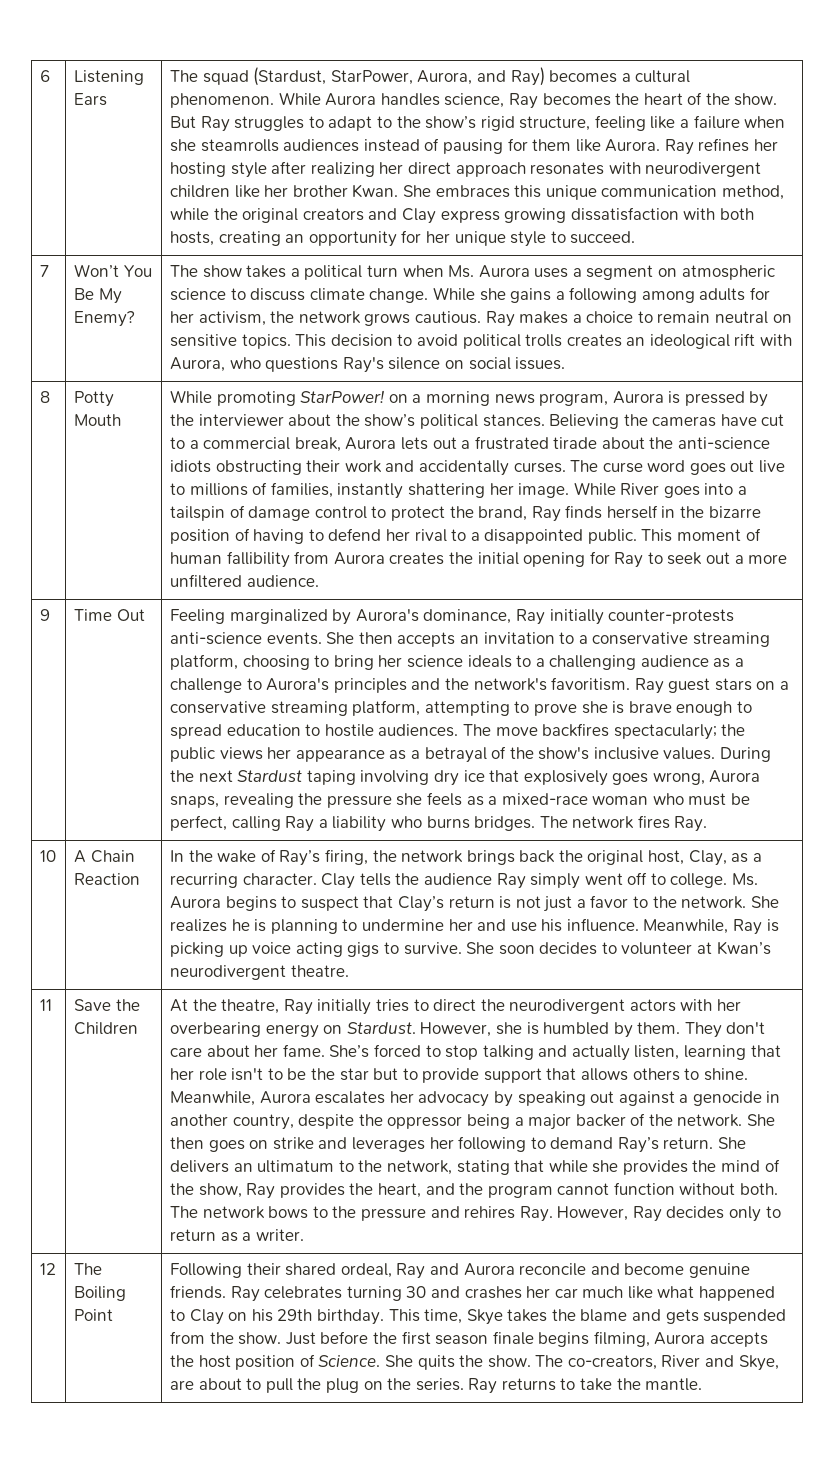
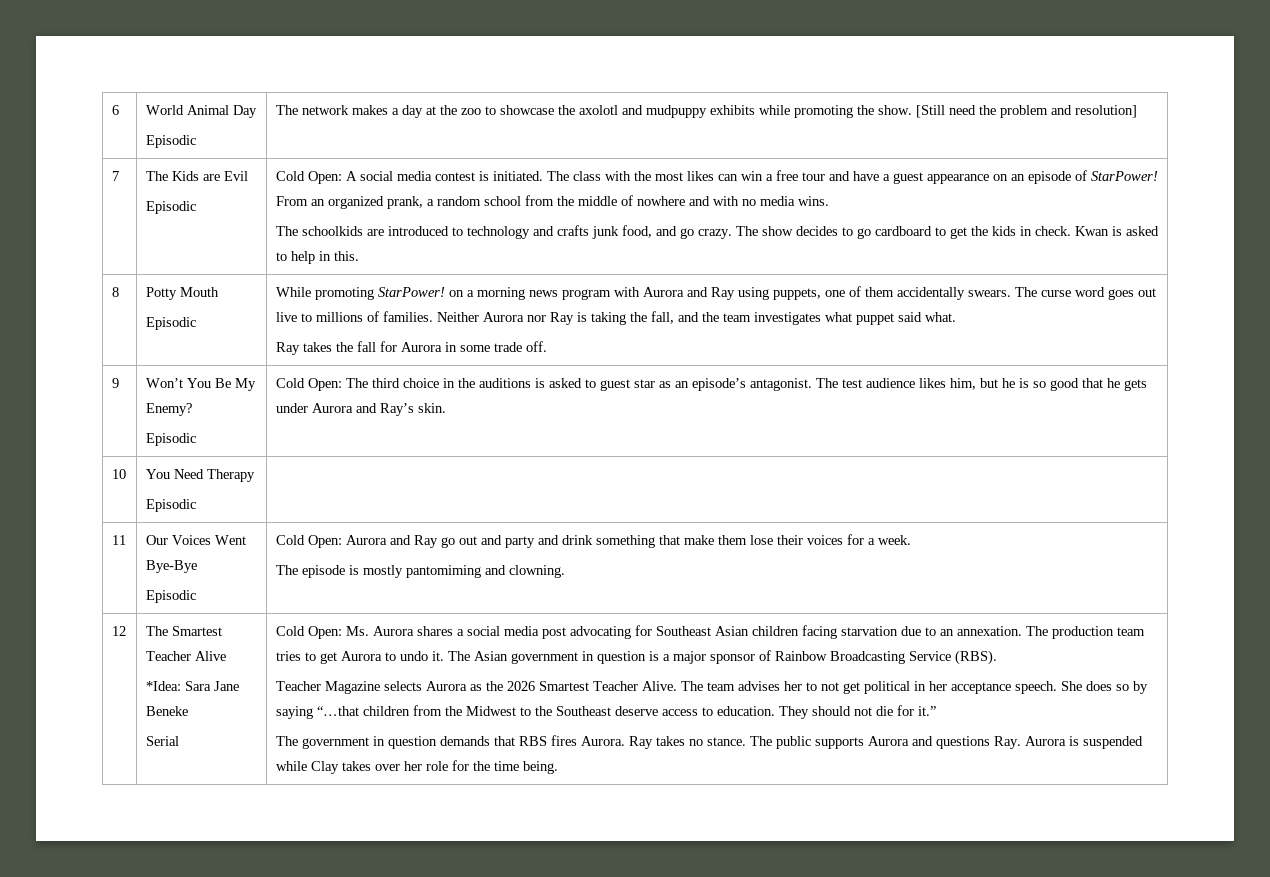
- Listening Ears | The squad (Stardust, StarPower, Aurora, and Ray) becomes a cultural phenomenon. While Aurora handles science, Ray becomes the heart of the show. But Ray struggles to adapt to the show’s rigid structure, feeling like a failure when she steamrolls audiences instead of pausing for them like Aurora. Ray refines her hosting style after realizing her direct approach resonates with neurodivergent children like her brother Kwan. She embraces this unique communication method, while the original creators and Clay express growing dissatisfaction with both hosts, creating an opportunity for her unique style to succeed.
- 7 | Won’t You Be My Enemy? | The show takes a political turn when Ms. Aurora uses a segment on atmospheric science to discuss climate change. While she gains a following among adults for her activism, the network grows cautious. Ray makes a choice to remain neutral on sensitive topics. This decision to avoid political trolls creates an ideological rift with Aurora, who questions Ray's silence on social issues.
+ World Animal Day
+ Episodic | The network makes a day at the zoo to showcase the axolotl and mudpuppy exhibits while promoting the show. [Still need the problem and resolution]
+ 7 | The Kids are Evil
+ Episodic | Cold Open: A social media contest is initiated. The class with the most likes can win a free tour and have a guest appearance on an episode of StarPower! From an organized prank, a random school from the middle of nowhere and with no media wins.
+ The schoolkids are introduced to technology and crafts junk food, and go crazy. The show decides to go cardboard to get the kids in check. Kwan is asked to help in this.
  Potty Mouth
+ Episodic
- While promoting StarPower! on a morning news program, Aurora is pressed by the interviewer about the show’s political stances. Believing the cameras have cut to a commercial break, Aurora lets out a frustrated tirade about the anti-science idiots obstructing their work and accidentally curses.
+ While promoting StarPower! on a morning news program with Aurora and Ray using puppets, one of them accidentally swears.
- The curse word goes out live to millions of families, instantly shattering her image. While River goes into a tailspin of damage control to protect the brand, Ray finds herself in the bizarre position of having to defend her rival to a disappointed public. This moment of human fallibility from Aurora creates the initial opening for Ray to seek out a more unfiltered audience.
- 9 | Time Out | Feeling marginalized by Aurora's dominance, Ray initially counter-protests anti-science events. She then accepts an invitation to a conservative streaming platform, choosing to bring her science ideals to a challenging audience as a challenge to Aurora's principles and the network's favoritism. Ray guest stars on a conservative streaming platform, attempting to prove she is brave enough to spread education to hostile audiences. The move backfires spectacularly; the public views her appearance as a betrayal of the show's inclusive values. During the next Stardust taping involving dry ice that explosively goes wrong, Aurora snaps, revealing the pressure she feels as a mixed-race woman who must be perfect, calling Ray a liability who burns bridges. The network fires Ray.
- 10 | A Chain Reaction | In the wake of Ray’s firing, the network brings back the original host, Clay, as a recurring character. Clay tells the audience Ray simply went off to college. Ms. Aurora begins to suspect that Clay’s return is not just a favor to the network. She realizes he is planning to undermine her and use his influence. Meanwhile, Ray is picking up voice acting gigs to survive. She soon decides to volunteer at Kwan’s neurodivergent theatre.
- 11 | Save the Children | At the theatre, Ray initially tries to direct the neurodivergent actors with her overbearing energy on Stardust. However, she is humbled by them. They don't care about her fame. She’s forced to stop talking and actually listen, learning that her role isn't to be the star but to provide support that allows others to shine. Meanwhile, Aurora escalates her advocacy by speaking out against a genocide in another country, despite the oppressor being a major backer of the network. She then goes on strike and leverages her following to demand Ray’s return. She delivers an ultimatum to the network, stating that while she provides the mind of the show, Ray provides the heart, and the program cannot function without both. The network bows to the pressure and rehires Ray. However, Ray decides only to return as a writer.
- 12 | The Boiling Point | Following their shared ordeal, Ray and Aurora reconcile and become genuine friends. Ray celebrates turning 30 and crashes her car much like what happened to Clay on his 29th birthday. This time, Skye takes the blame and gets suspended from the show. Just before the first season finale begins filming, Aurora accepts the host position of Science. She quits the show. The co-creators, River and Skye, are about to pull the plug on the series. Ray returns to take the mantle.
+ The curse word goes out live to millions of families. Neither Aurora nor Ray is taking the fall, and the team investigates what puppet said what.
+ Ray takes the fall for Aurora in some trade off.
+ 9 | Won’t You Be My Enemy?
+ Episodic | Cold Open: The third choice in the auditions is asked to guest star as an episode’s antagonist. The test audience likes him, but he is so good that he gets under Aurora and Ray’s skin.
+ 10 | You Need Therapy
+ Episodic |
+ 11 | Our Voices Went Bye-Bye
+ Episodic | Cold Open: Aurora and Ray go out and party and drink something that make them lose their voices for a week.
+ The episode is mostly pantomiming and clowning.
+ 12 | The Smartest Teacher Alive
+ *Idea: Sara Jane Beneke
+ Serial | Cold Open: Ms. Aurora shares a social media post advocating for Southeast Asian children facing starvation due to an annexation. The production team tries to get Aurora to undo it. The Asian government in question is a major sponsor of Rainbow Broadcasting Service (RBS).
+ Teacher Magazine selects Aurora as the 2026 Smartest Teacher Alive. The team advises her to not get political in her acceptance speech. She does so by saying “…that children from the Midwest to the Southeast deserve access to education. They should not die for it.”
+ The government in question demands that RBS fires Aurora. Ray takes no stance. The public supports Aurora and questions Ray. Aurora is suspended while Clay takes over her role for the time being.

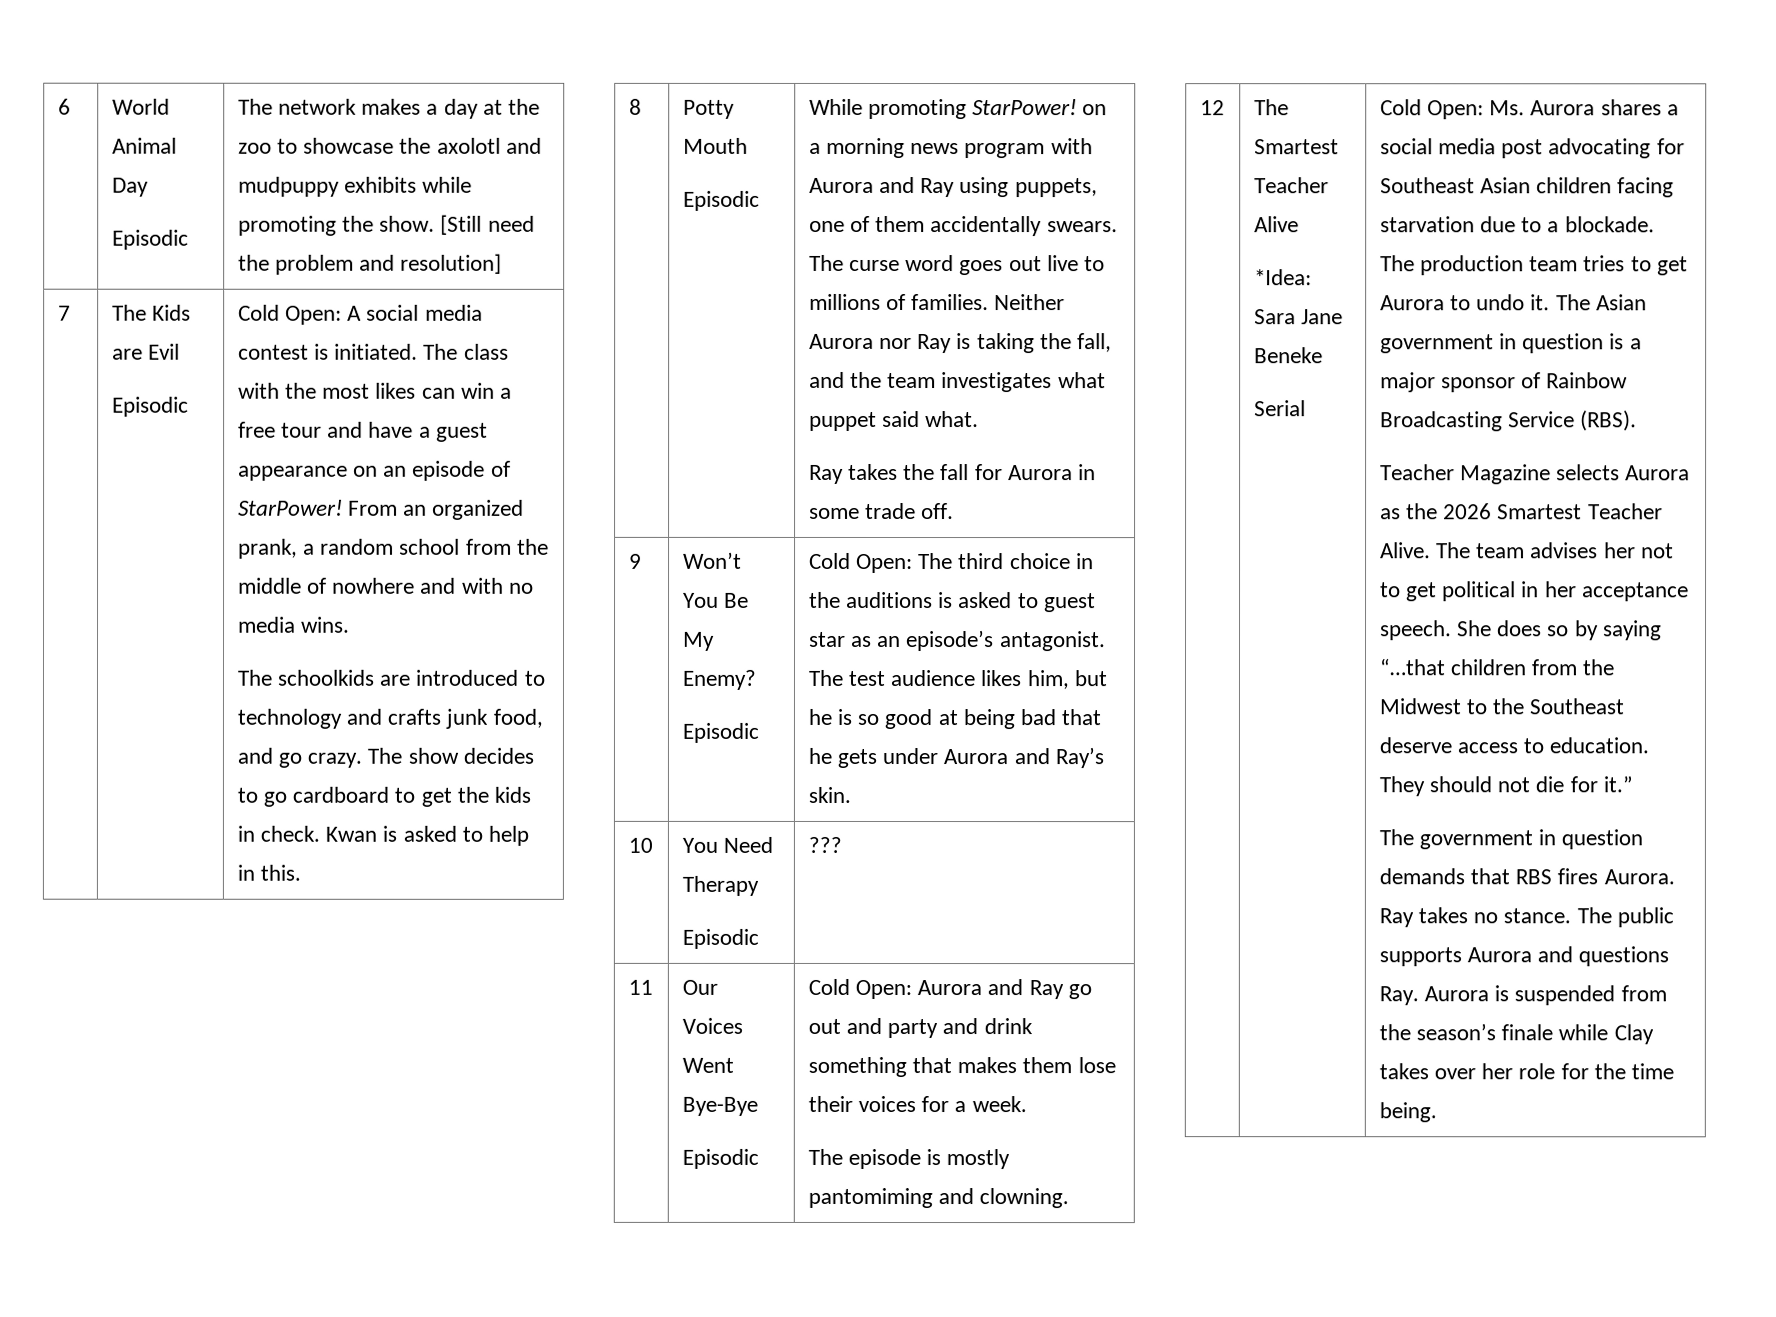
- The test audience likes him, but he is so good that he gets under Aurora and Ray’s skin.
+ The test audience likes him, but he is so good at being bad that he gets under Aurora and Ray’s skin.
  10 | You Need Therapy
- Episodic |
+ Episodic | ???
  11 | Our Voices Went Bye-Bye
- Episodic | Cold Open: Aurora and Ray go out and party and drink something that make them lose their voices for a week.
+ Episodic | Cold Open: Aurora and Ray go out and party and drink something that makes them lose their voices for a week.
- Cold Open: Ms. Aurora shares a social media post advocating for Southeast Asian children facing starvation due to an annexation.
+ Cold Open: Ms. Aurora shares a social media post advocating for Southeast Asian children facing starvation due to a blockade.
- The team advises her to not get political in her acceptance speech.
+ The team advises her not to get political in her acceptance speech.
- The public supports Aurora and questions Ray. Aurora is suspended while Clay takes over her role for the time being.
+ The public supports Aurora and questions Ray. Aurora is suspended from the season’s finale while Clay takes over her role for the time being.

